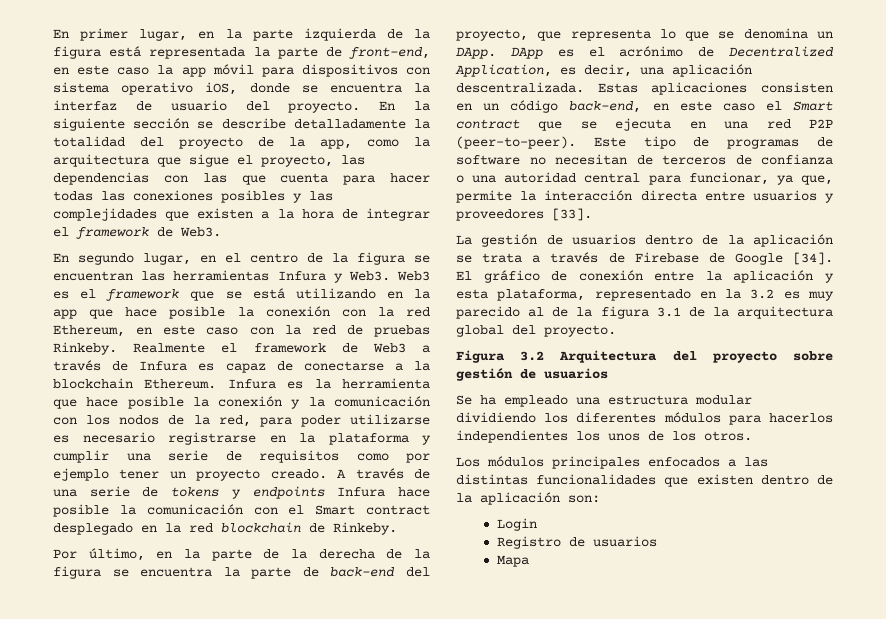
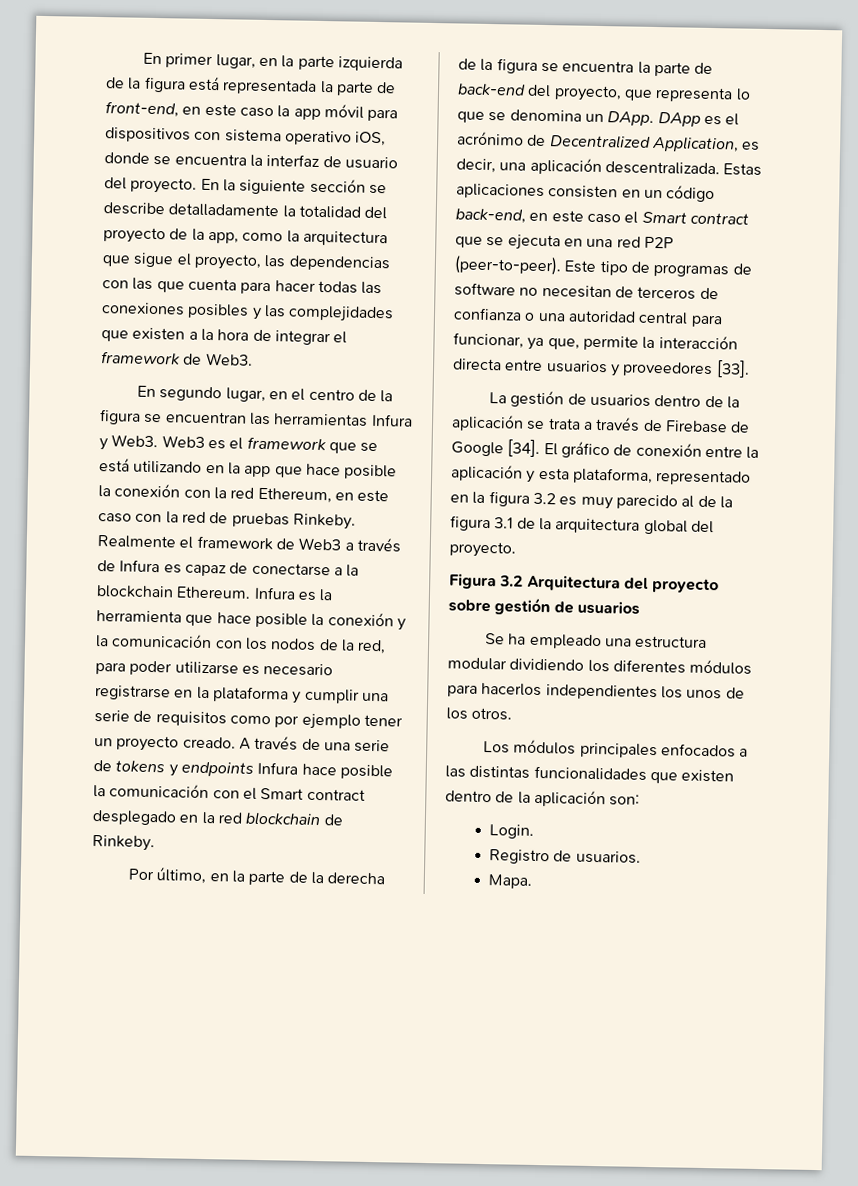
- El gráfico de conexión entre la aplicación y esta plataforma, representado en la 3.2 es muy parecido al de la figura 3.1 de la arquitectura global del proyecto.
+ El gráfico de conexión entre la aplicación y esta plataforma, representado en la figura 3.2 es muy parecido al de la figura 3.1 de la arquitectura global del proyecto.
- Login
+ Login.
- Registro de usuarios
- Mapa
+ Registro de usuarios.
+ Mapa.

